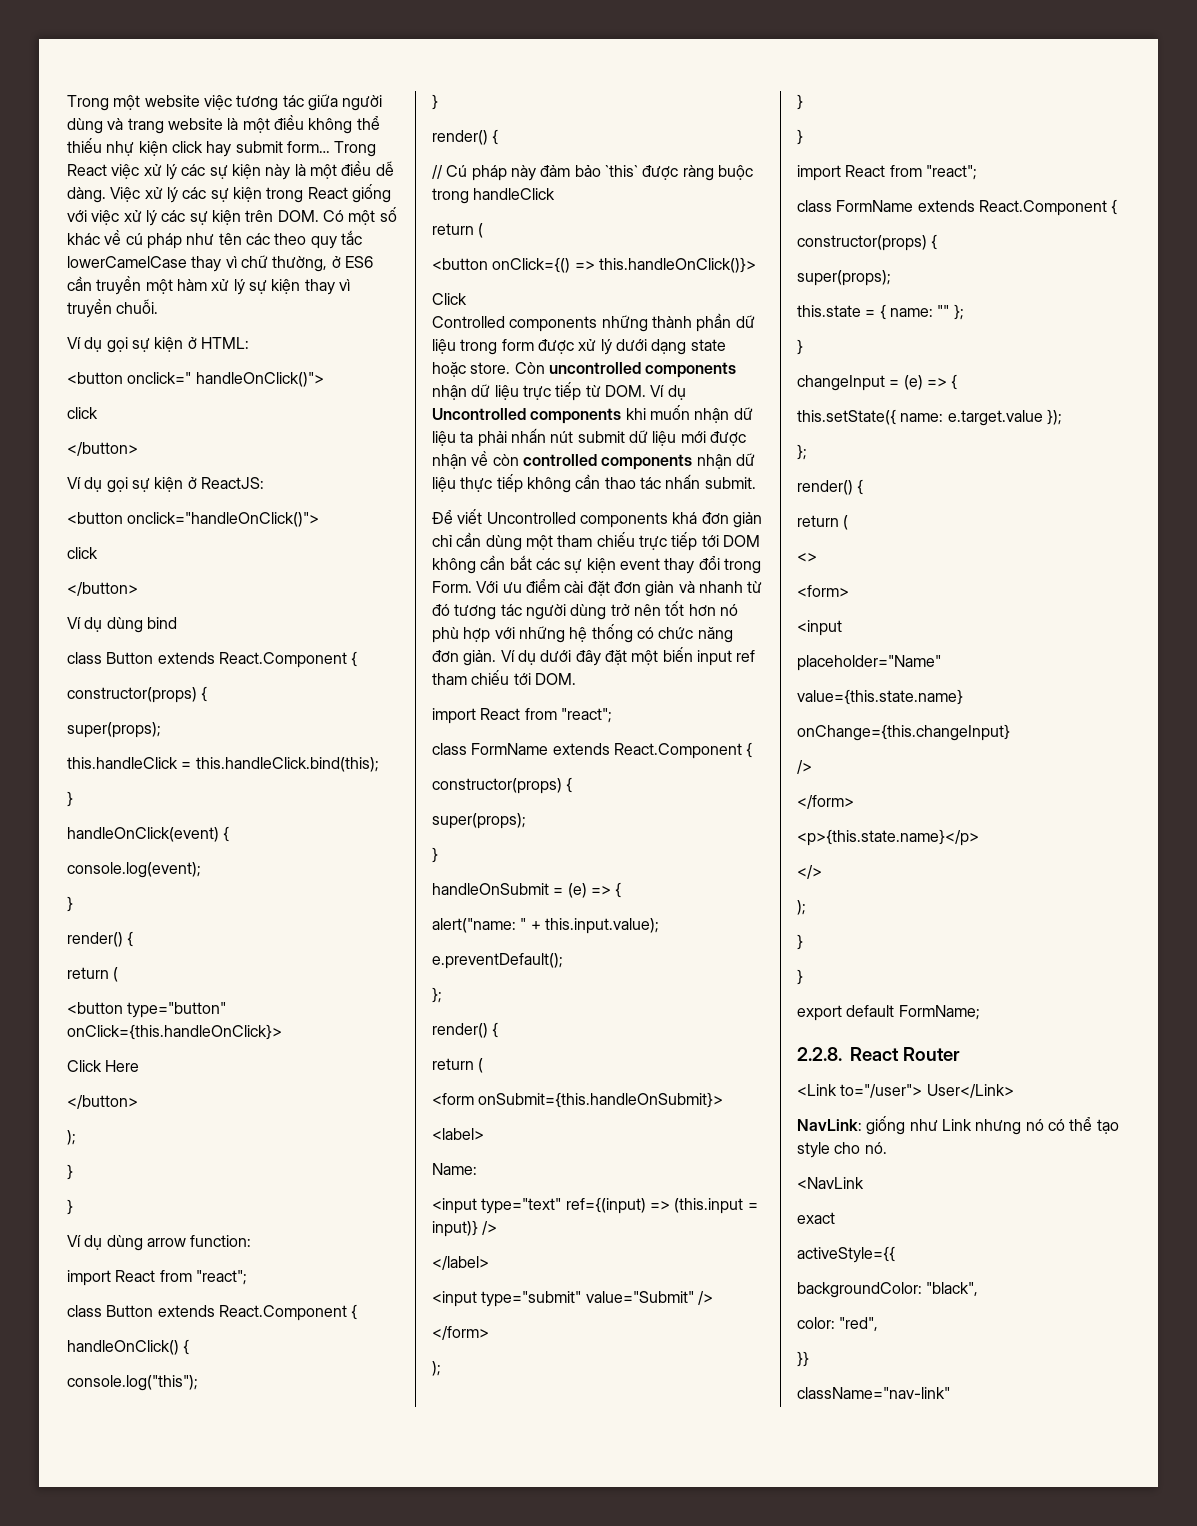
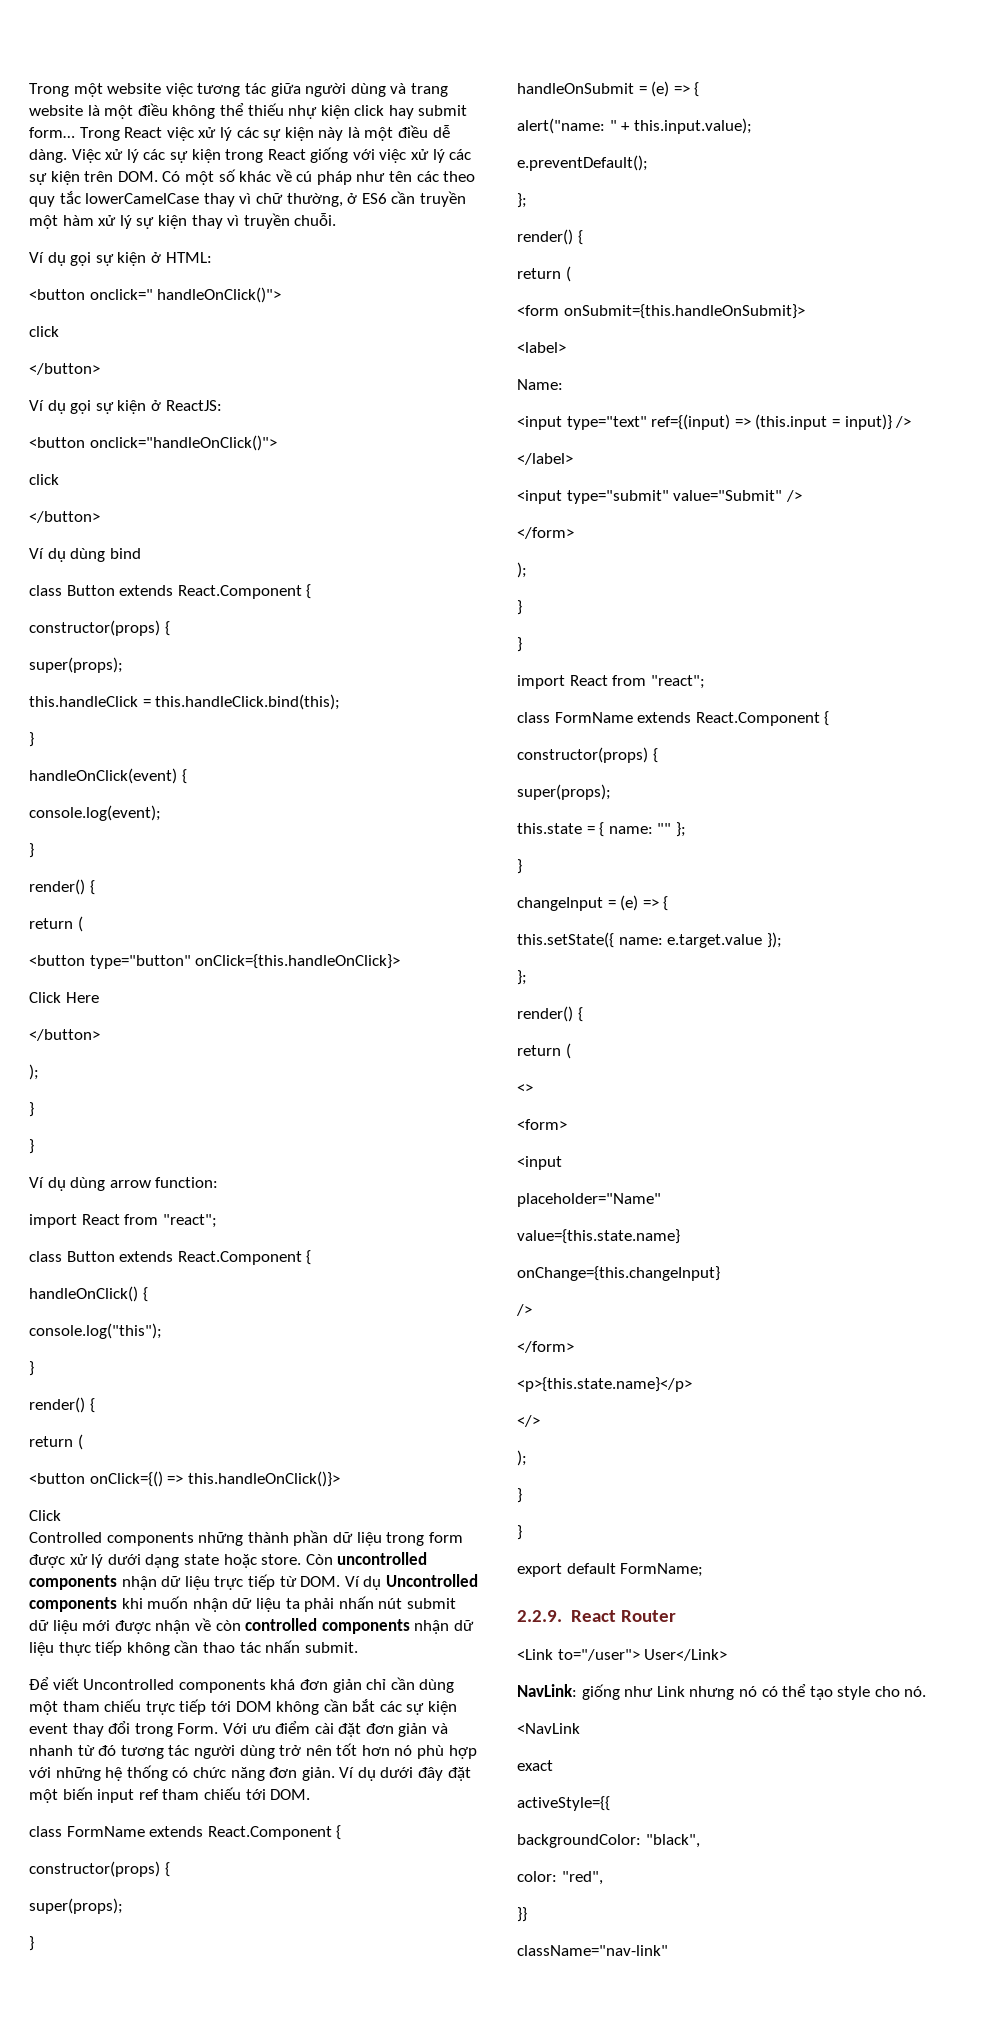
- // Cú pháp này đảm bảo `this` được ràng buộc trong handleClick
  Ví dụ dưới đây đặt một biến input ref tham chiếu tới DOM.
- import React from "react";
- 2.2.8. React Router
+ 2.2.9. React Router

